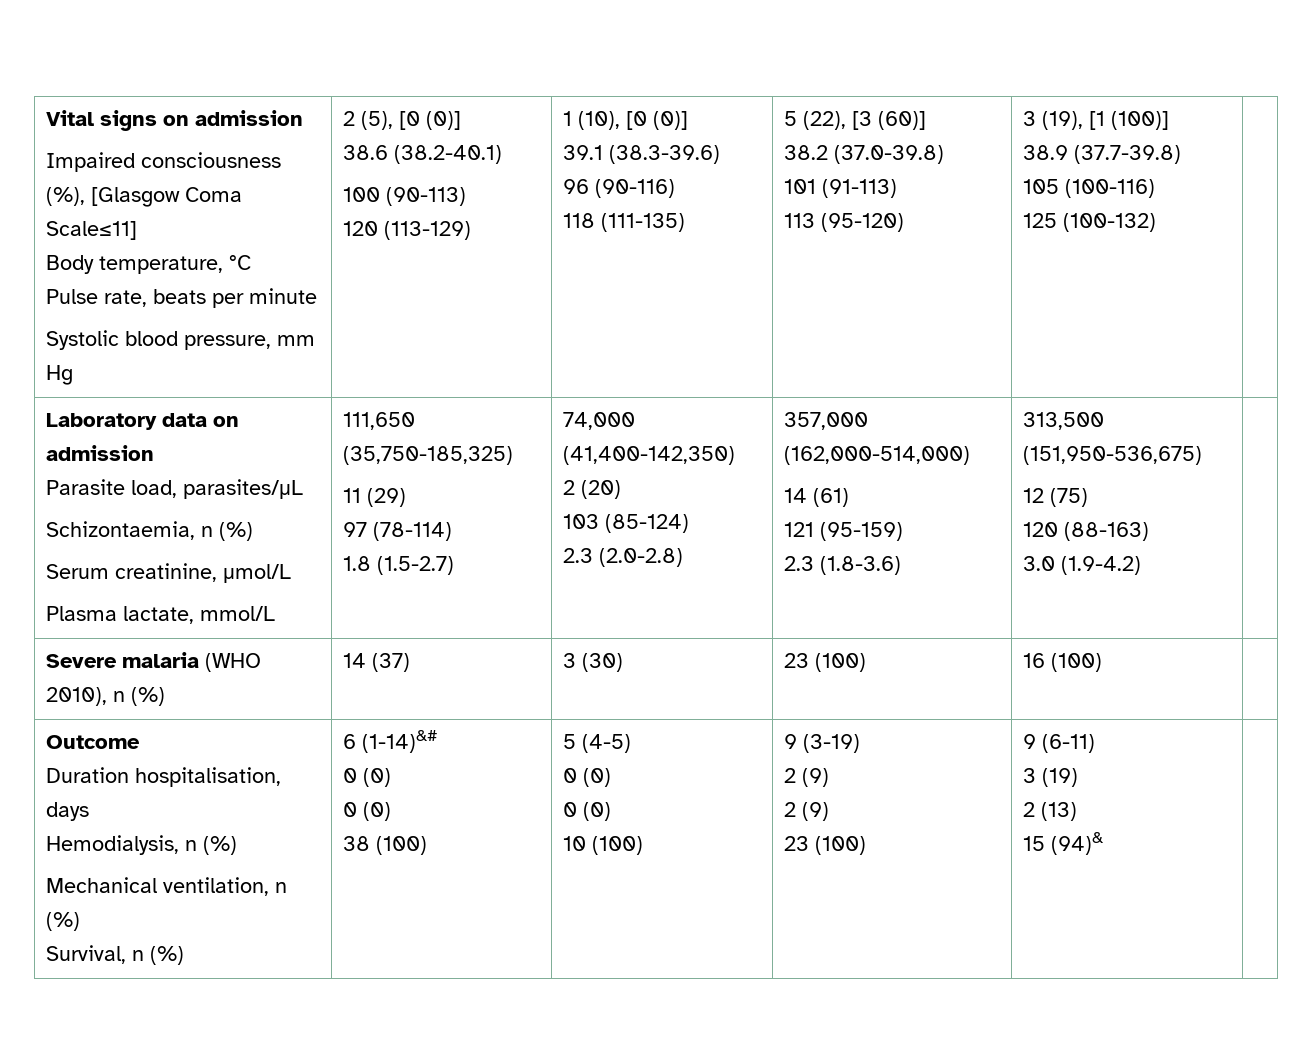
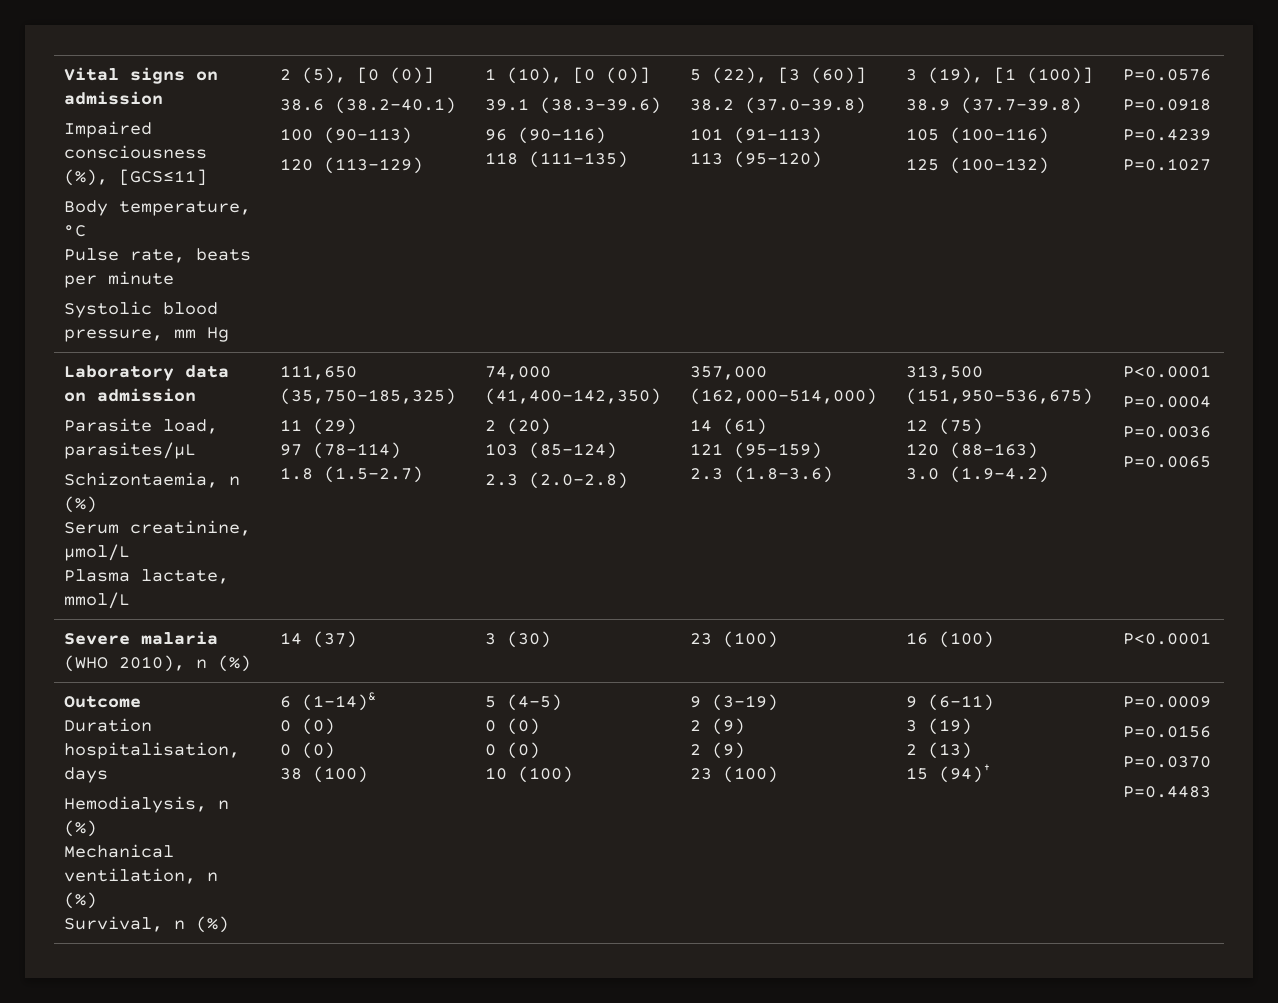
- Impaired consciousness (%), [Glasgow Coma Scale≤11]
+ Impaired consciousness (%), [GCS≤11]
+ P=0.0576
+ P=0.0918
+ P=0.4239
+ P=0.1027
- 3.0 (1.9-4.2)
+ 3.0 (1.9-4.2) | P<0.0001
+ P=0.0004
+ P=0.0036
+ P=0.0065
- Severe malaria (WHO 2010), n (%) | 14 (37) | 3 (30) | 23 (100) | 16 (100) |
+ Severe malaria (WHO 2010), n (%) | 14 (37) | 3 (30) | 23 (100) | 16 (100) | P<0.0001
- 6 (1-14)&#
+ 6 (1-14)&
- 15 (94)&
+ 15 (94)† | P=0.0009
+ P=0.0156
+ P=0.0370
+ P=0.4483

